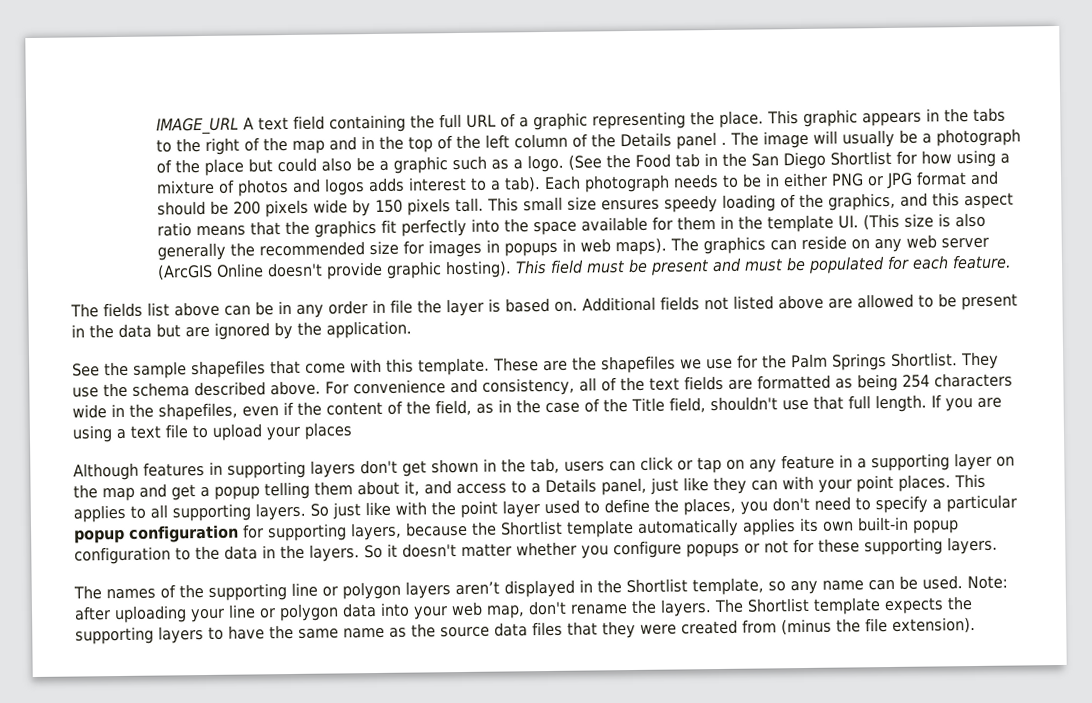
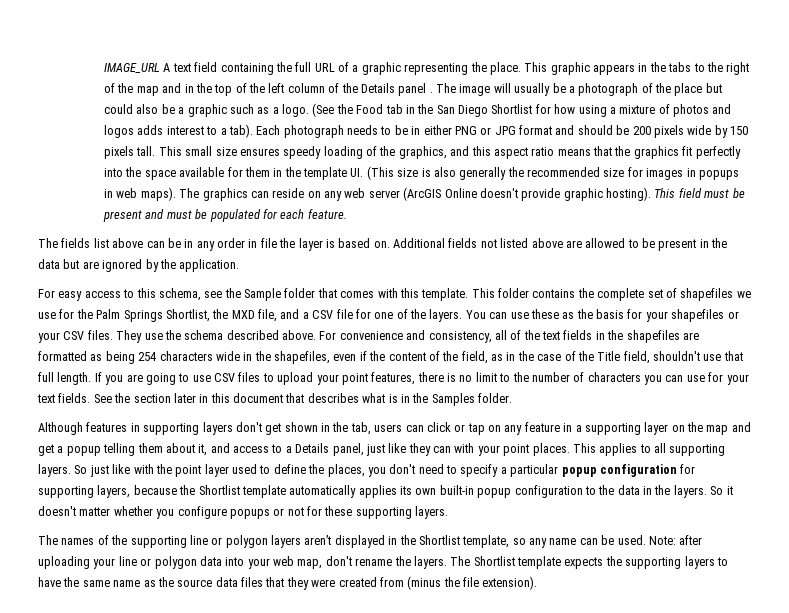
- See the sample shapefiles that come with this template. These are the shapefiles we use for the Palm Springs Shortlist.
+ For easy access to this schema, see the Sample folder that comes with this template. This folder contains the complete set of shapefiles we use for the Palm Springs Shortlist, the MXD file, and a CSV file for one of the layers. You can use these as the basis for your shapefiles or your CSV files.
- For convenience and consistency, all of the text fields are formatted as being 254 characters wide in the shapefiles, even if the content of the field, as in the case of the Title field, shouldn't use that full length.
+ For convenience and consistency, all of the text fields in the shapefiles are formatted as being 254 characters wide in the shapefiles, even if the content of the field, as in the case of the Title field, shouldn't use that full length.
- If you are using a text file to upload your places
+ If you are going to use CSV files to upload your point features, there is no limit to the number of characters you can use for your text fields. See the section later in this document that describes what is in the Samples folder.

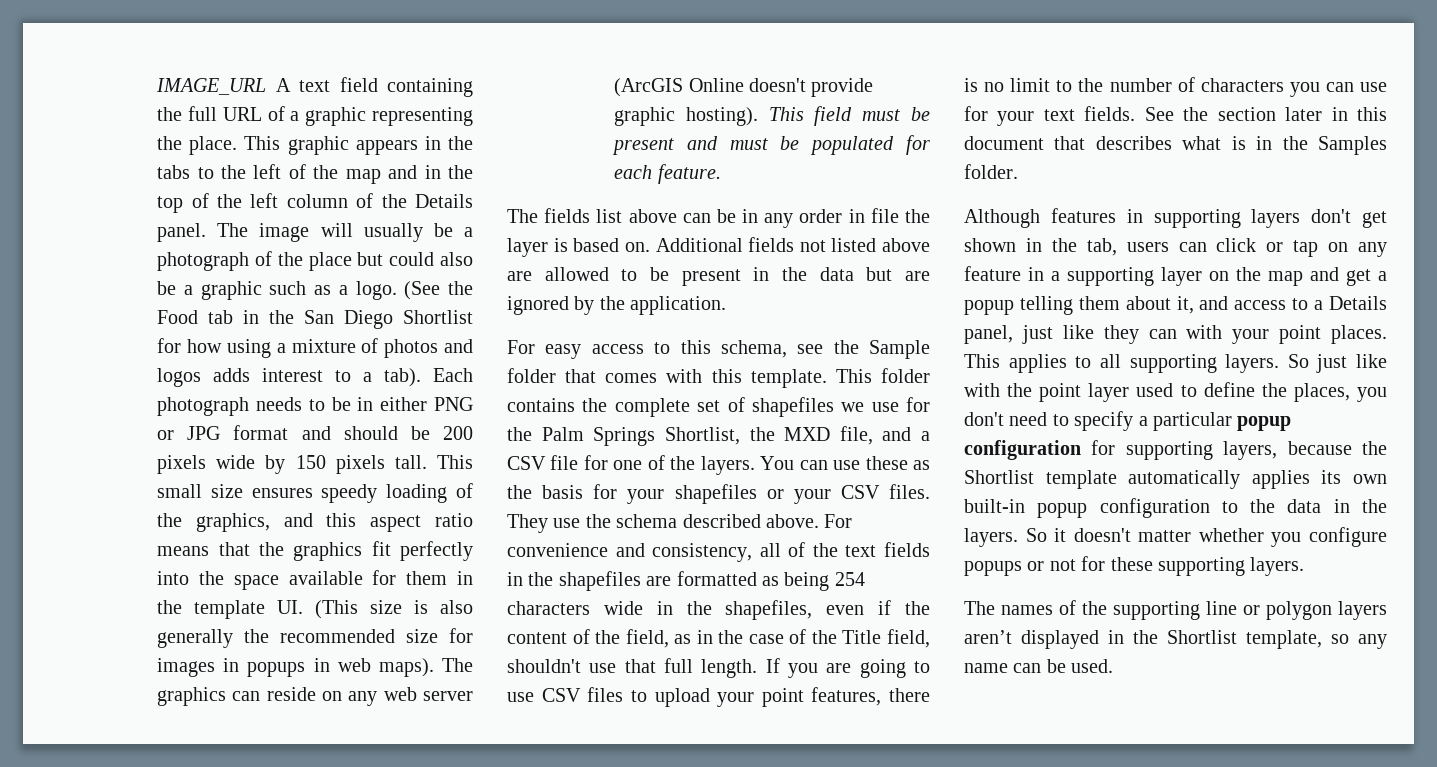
- This graphic appears in the tabs to the right of the map and in the top of the left column of the Details panel .
+ This graphic appears in the tabs to the left of the map and in the top of the left column of the Details panel.
- Note: after uploading your line or polygon data into your web map, don't rename the layers. The Shortlist template expects the supporting layers to have the same name as the source data files that they were created from (minus the file extension).

